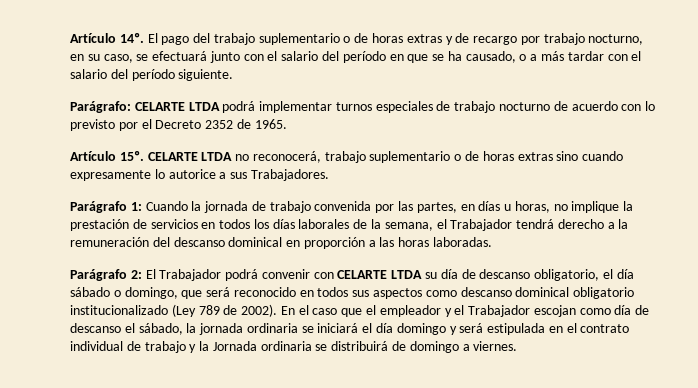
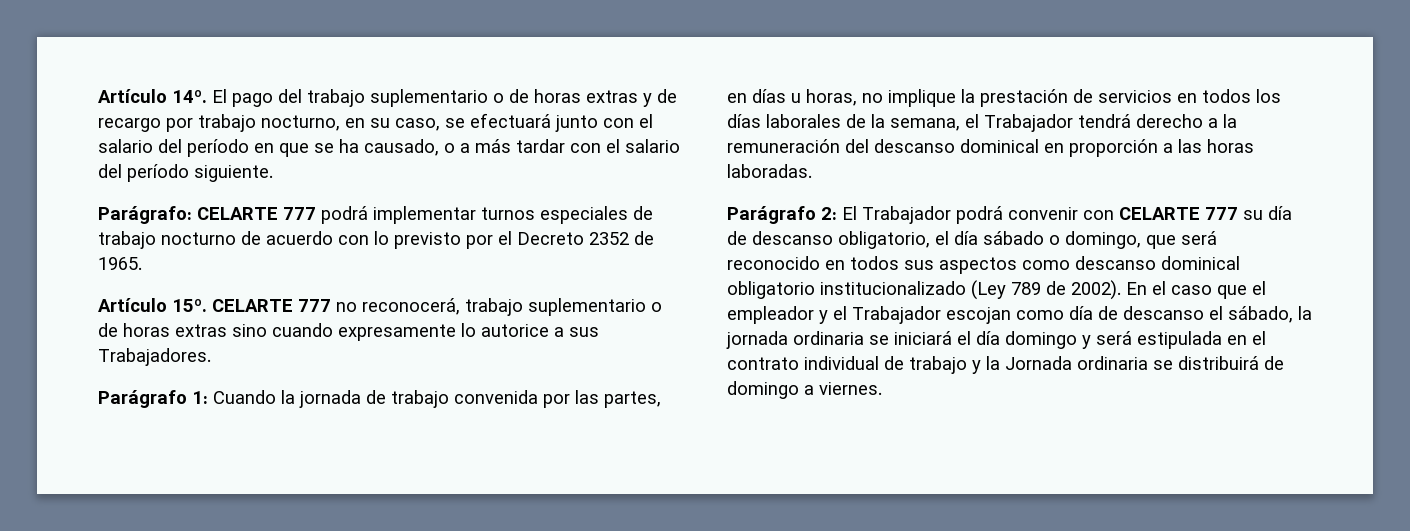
- Parágrafo: CELARTE LTDA podrá implementar turnos especiales de trabajo nocturno de acuerdo con lo previsto por el Decreto 2352 de 1965.
+ Parágrafo: CELARTE 777 podrá implementar turnos especiales de trabajo nocturno de acuerdo con lo previsto por el Decreto 2352 de 1965.
- CELARTE LTDA no reconocerá, trabajo suplementario o de horas extras sino cuando expresamente lo autorice a sus Trabajadores.
+ CELARTE 777 no reconocerá, trabajo suplementario o de horas extras sino cuando expresamente lo autorice a sus Trabajadores.
- Parágrafo 2: El Trabajador podrá convenir con CELARTE LTDA su día de descanso obligatorio, el día sábado o domingo, que será reconocido en todos sus aspectos como descanso dominical obligatorio institucionalizado (Ley 789 de 2002).
+ Parágrafo 2: El Trabajador podrá convenir con CELARTE 777 su día de descanso obligatorio, el día sábado o domingo, que será reconocido en todos sus aspectos como descanso dominical obligatorio institucionalizado (Ley 789 de 2002).

